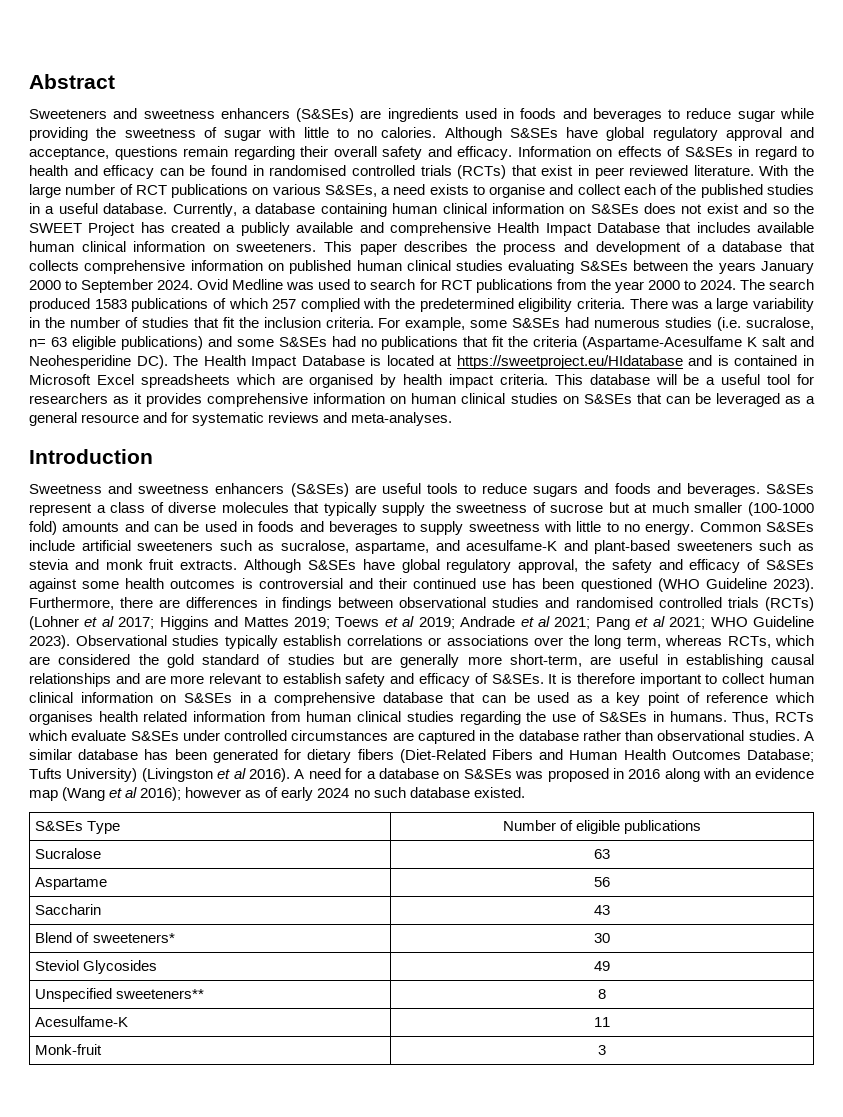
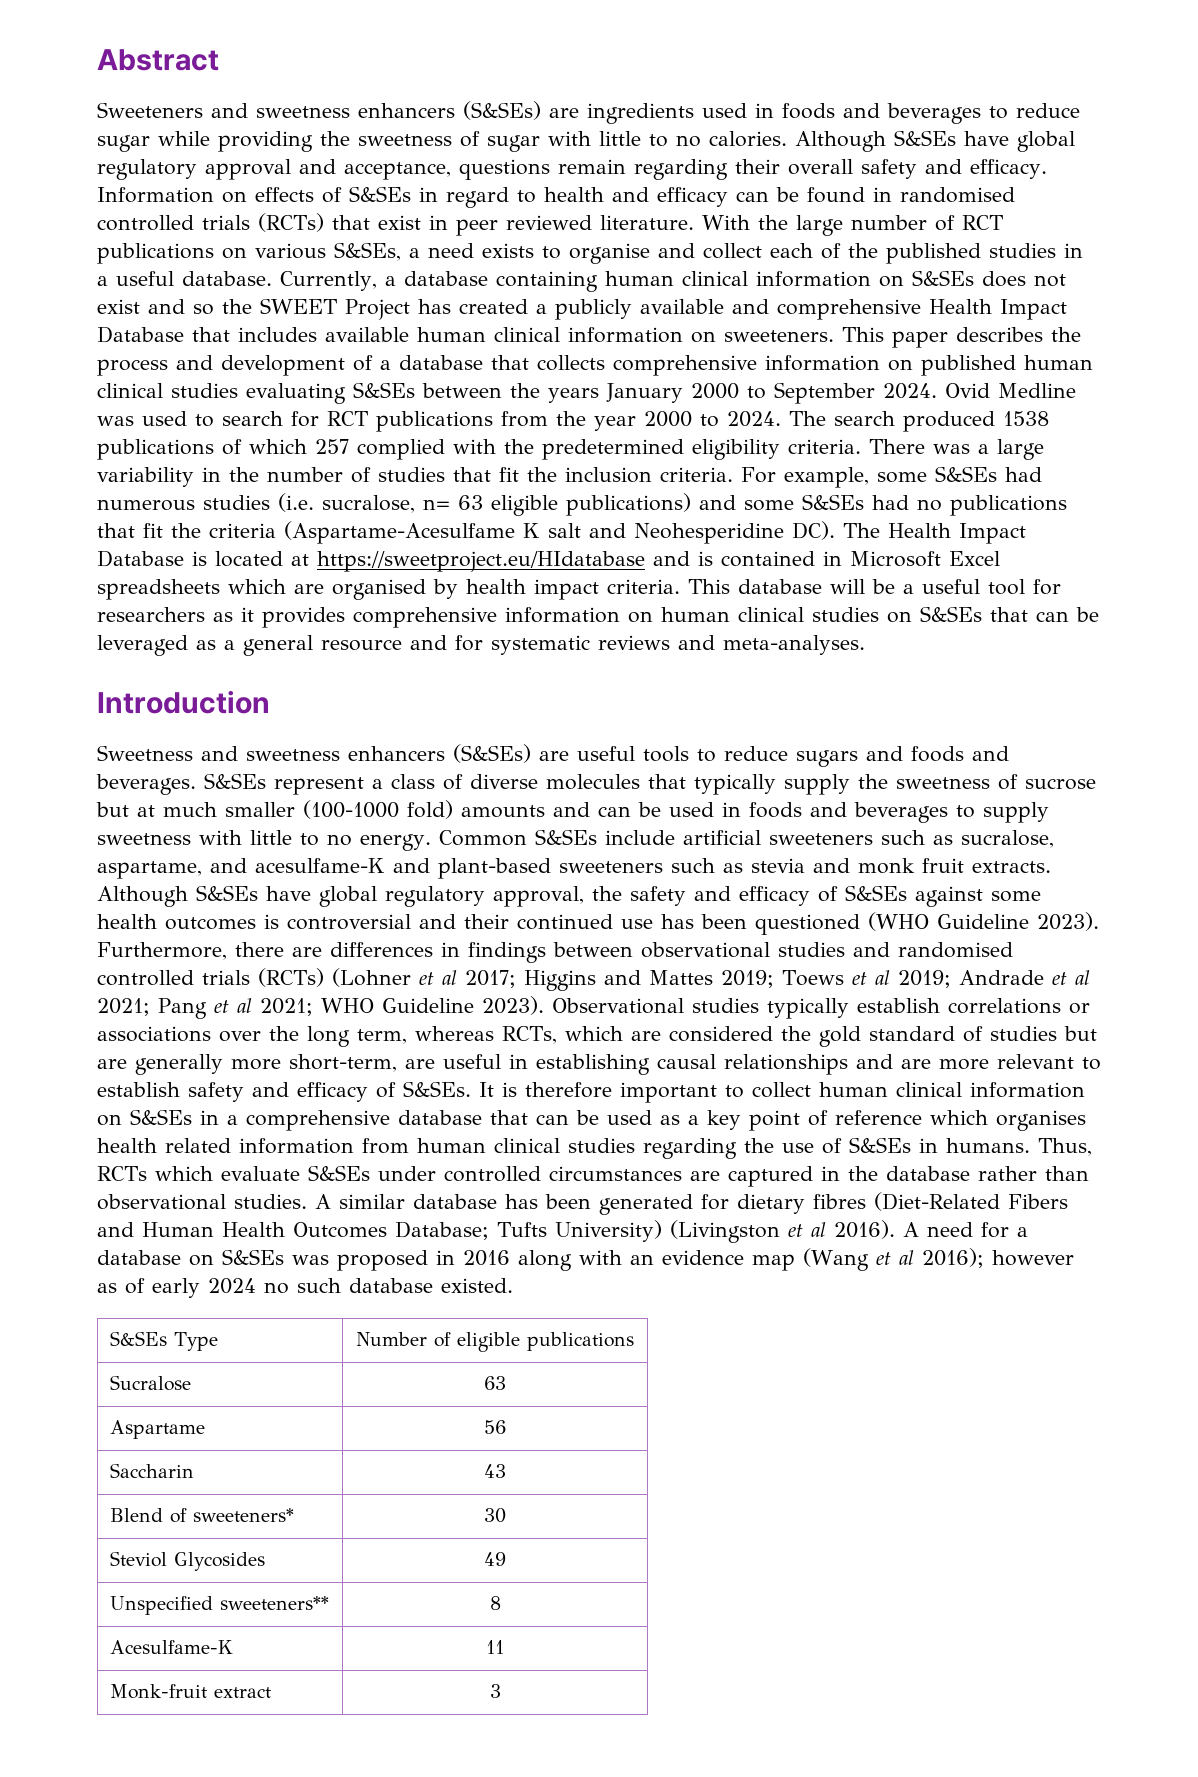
- The search produced 1583 publications of which 257 complied with the predetermined eligibility criteria.
+ The search produced 1538 publications of which 257 complied with the predetermined eligibility criteria.
- A similar database has been generated for dietary fibers (Diet-Related Fibers and Human Health Outcomes Database; Tufts University) (Livingston et al 2016).
+ A similar database has been generated for dietary fibres (Diet-Related Fibers and Human Health Outcomes Database; Tufts University) (Livingston et al 2016).
- Monk-fruit | 3
+ Monk-fruit extract | 3

